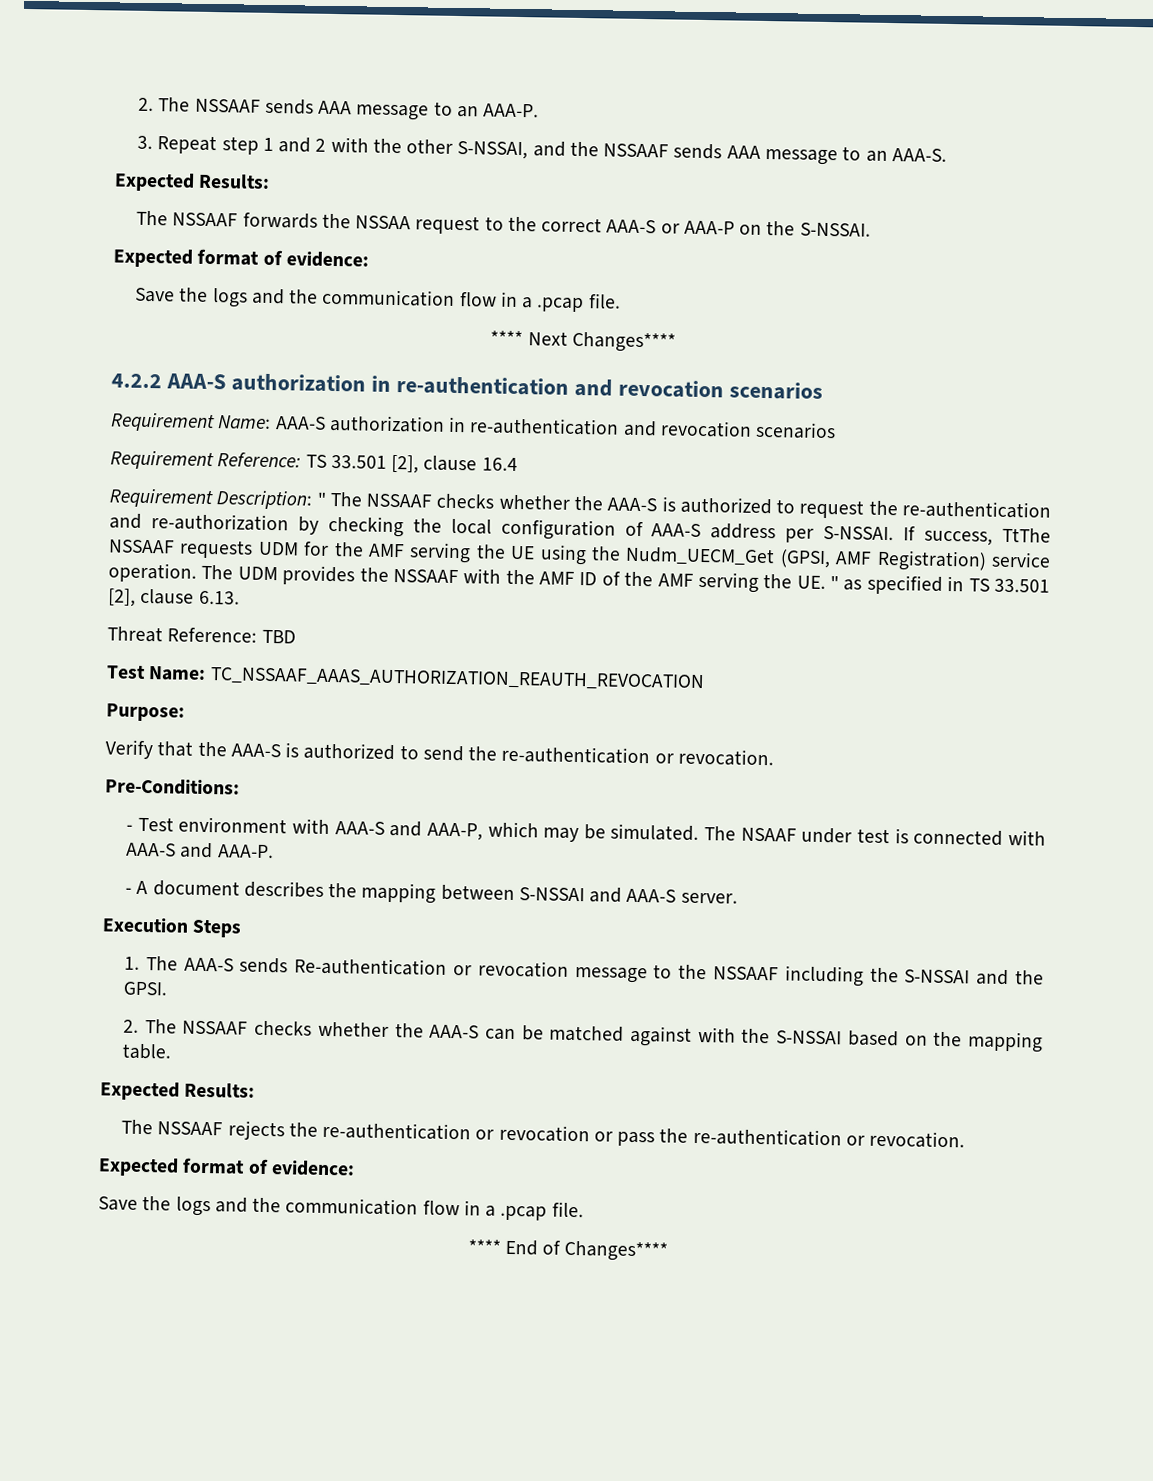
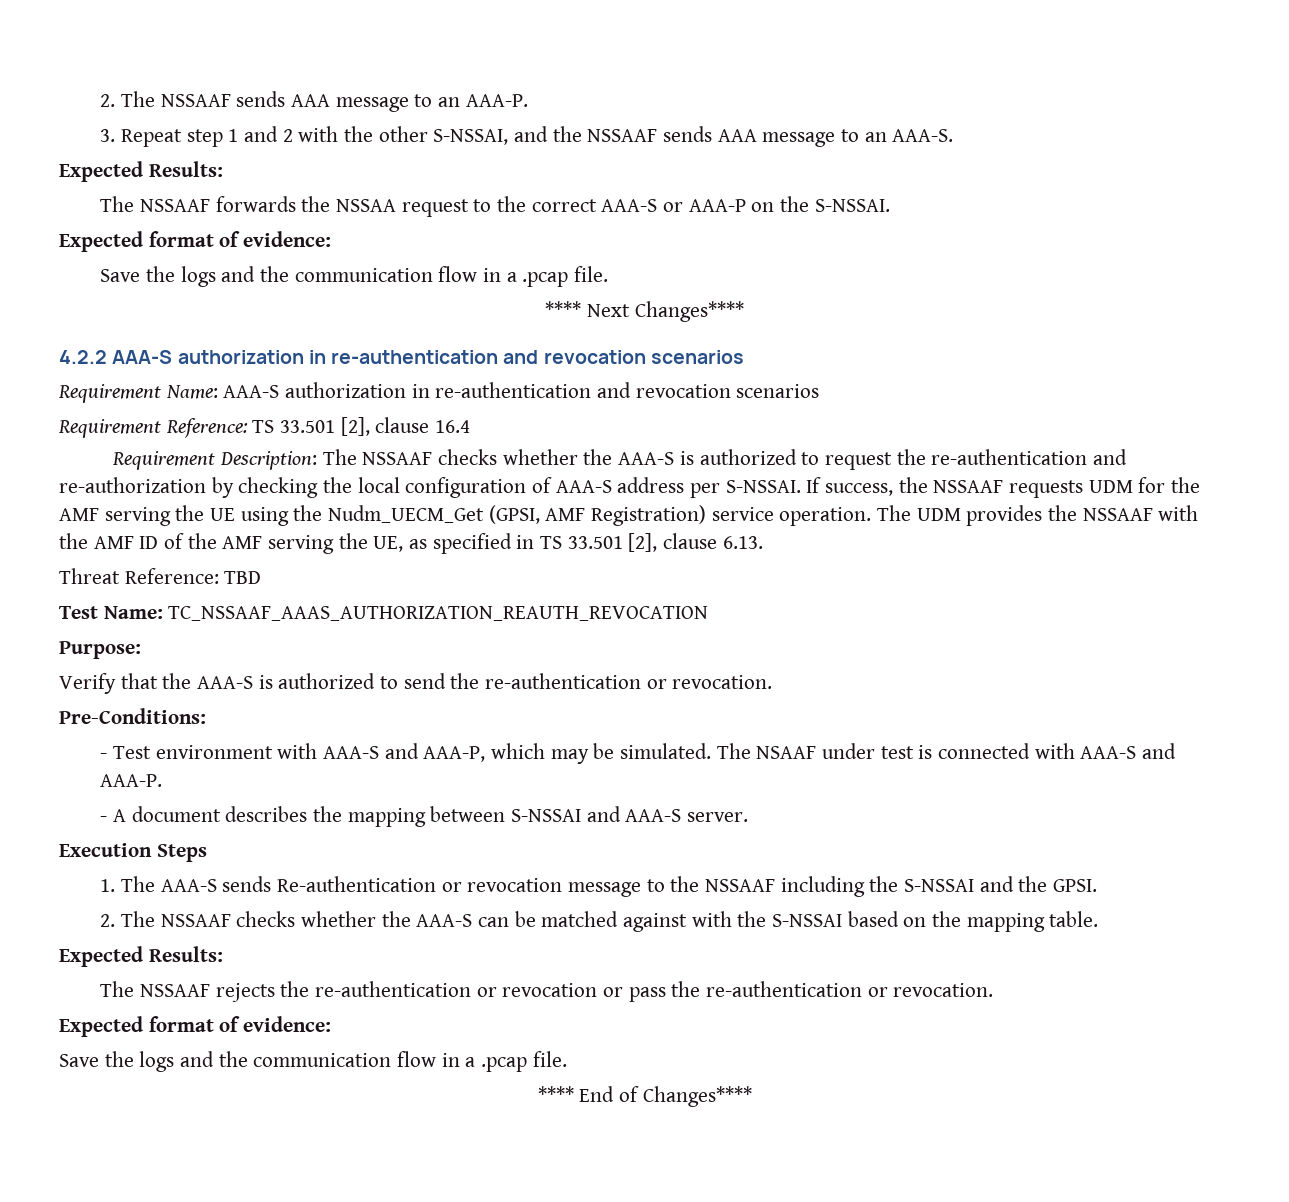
- Requirement Description: " The NSSAAF checks whether the AAA-S is authorized to request the re-authentication and re-authorization by checking the local configuration of AAA-S address per S-NSSAI.
+ Requirement Description: The NSSAAF checks whether the AAA-S is authorized to request the re-authentication and re-authorization by checking the local configuration of AAA-S address per S-NSSAI.
- If success, TtThe NSSAAF requests UDM for the AMF serving the UE using the Nudm_UECM_Get (GPSI, AMF Registration) service operation.
+ If success, the NSSAAF requests UDM for the AMF serving the UE using the Nudm_UECM_Get (GPSI, AMF Registration) service operation.
- The UDM provides the NSSAAF with the AMF ID of the AMF serving the UE. " as specified in TS 33.501 [2], clause 6.13.
+ The UDM provides the NSSAAF with the AMF ID of the AMF serving the UE, as specified in TS 33.501 [2], clause 6.13.

